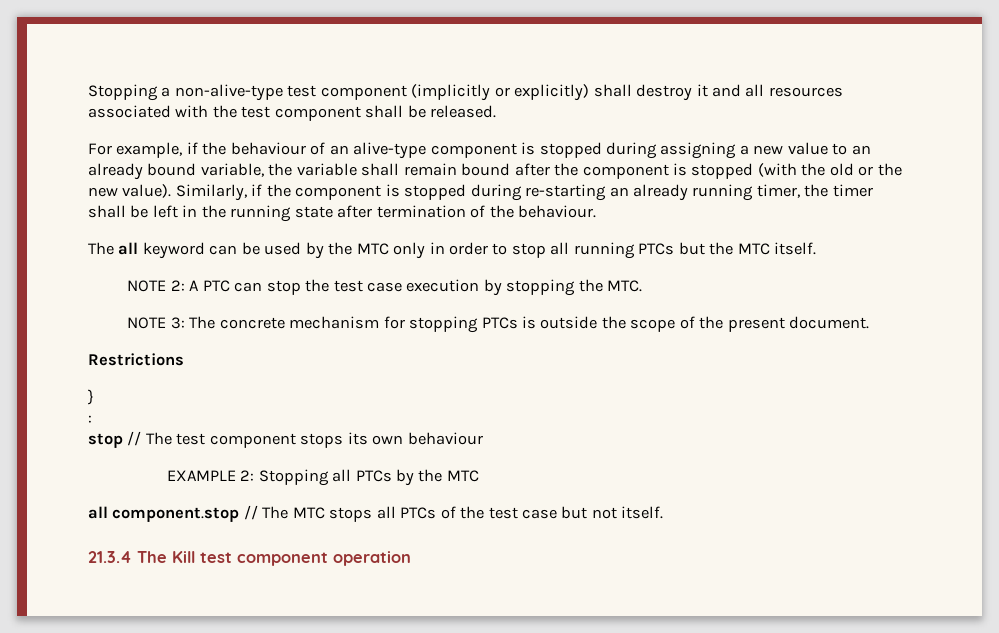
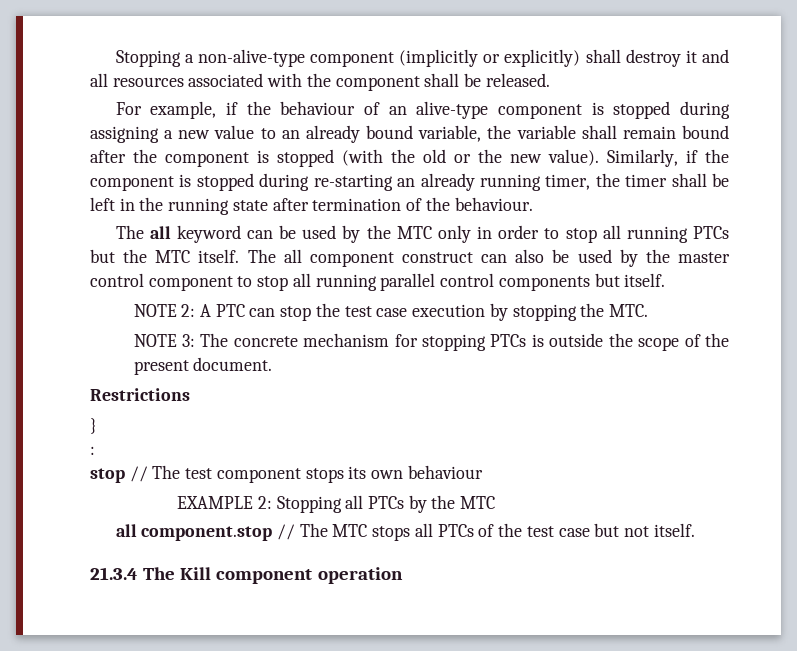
- Stopping a non-alive-type test component (implicitly or explicitly) shall destroy it and all resources associated with the test component shall be released.
+ Stopping a non-alive-type component (implicitly or explicitly) shall destroy it and all resources associated with the component shall be released.
+ The all component construct can also be used by the master control component to stop all running parallel control components but itself.
- 21.3.4 The Kill test component operation
+ 21.3.4 The Kill component operation

